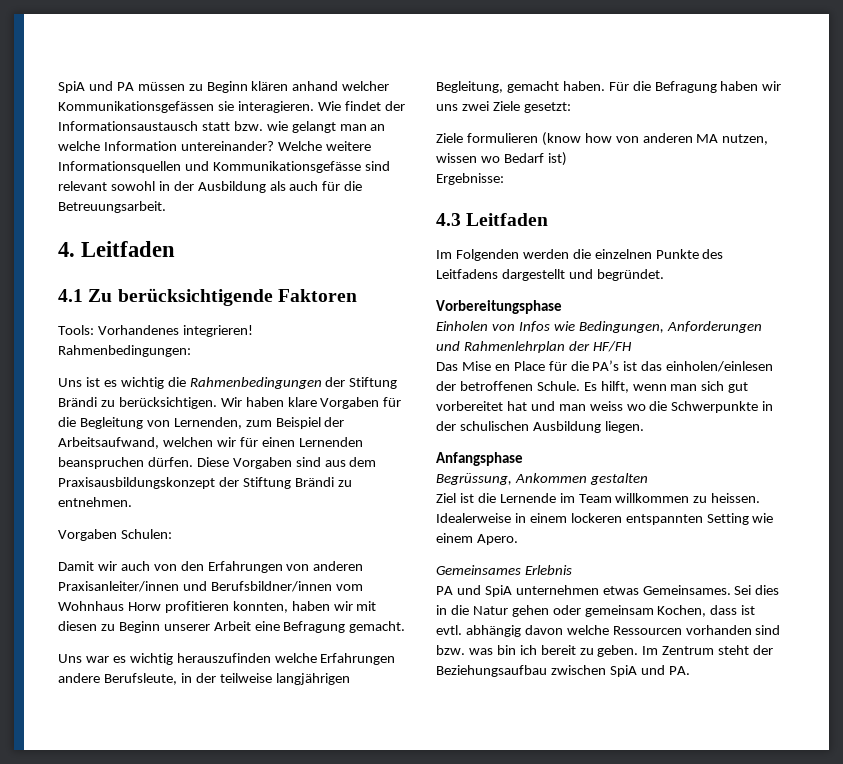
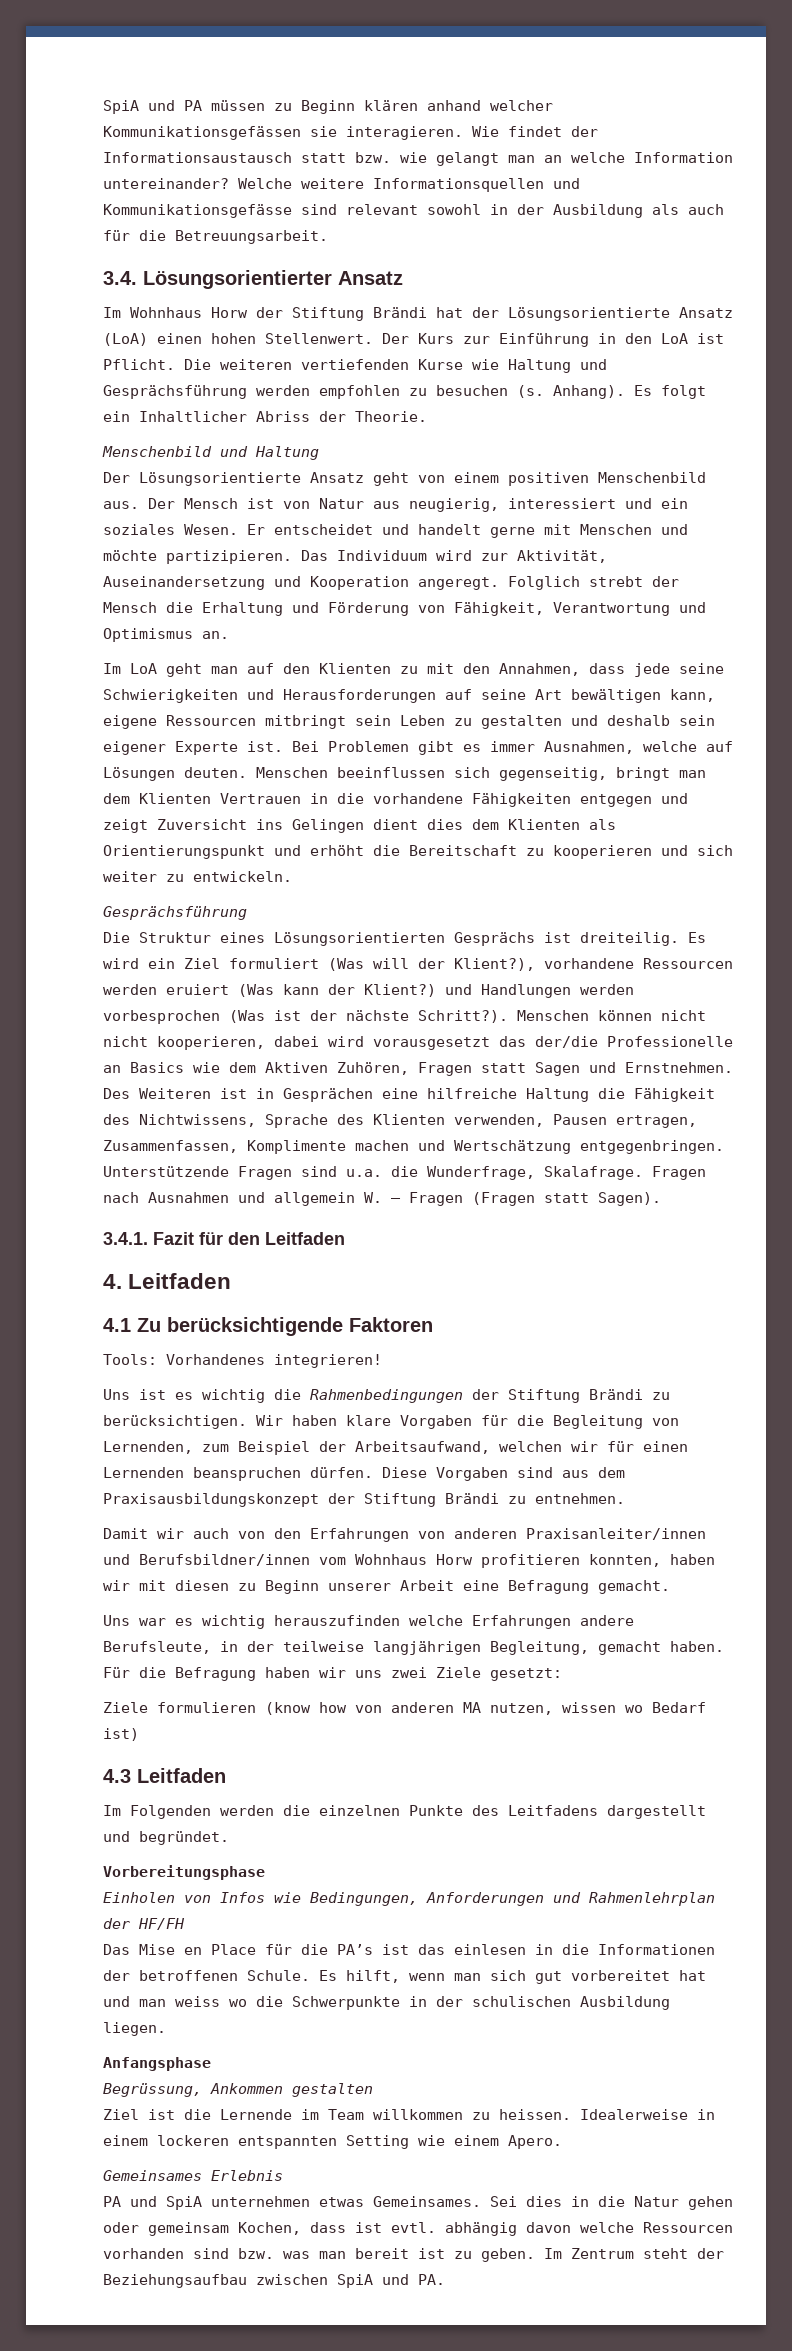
+ 3.4. Lösungsorientierter Ansatz
+ Im Wohnhaus Horw der Stiftung Brändi hat der Lösungsorientierte Ansatz (LoA) einen hohen Stellenwert. Der Kurs zur Einführung in den LoA ist Pflicht. Die weiteren vertiefenden Kurse wie Haltung und Gesprächsführung werden empfohlen zu besuchen (s. Anhang). Es folgt ein Inhaltlicher Abriss der Theorie.
+ Menschenbild und Haltung
+ Der Lösungsorientierte Ansatz geht von einem positiven Menschenbild aus. Der Mensch ist von Natur aus neugierig, interessiert und ein soziales Wesen. Er entscheidet und handelt gerne mit Menschen und möchte partizipieren. Das Individuum wird zur Aktivität, Auseinandersetzung und Kooperation angeregt. Folglich strebt der Mensch die Erhaltung und Förderung von Fähigkeit, Verantwortung und Optimismus an.
+ Im LoA geht man auf den Klienten zu mit den Annahmen, dass jede seine Schwierigkeiten und Herausforderungen auf seine Art bewältigen kann, eigene Ressourcen mitbringt sein Leben zu gestalten und deshalb sein eigener Experte ist. Bei Problemen gibt es immer Ausnahmen, welche auf Lösungen deuten. Menschen beeinflussen sich gegenseitig, bringt man dem Klienten Vertrauen in die vorhandene Fähigkeiten entgegen und zeigt Zuversicht ins Gelingen dient dies dem Klienten als Orientierungspunkt und erhöht die Bereitschaft zu kooperieren und sich weiter zu entwickeln.
+ Gesprächsführung
+ Die Struktur eines Lösungsorientierten Gesprächs ist dreiteilig. Es wird ein Ziel formuliert (Was will der Klient?), vorhandene Ressourcen werden eruiert (Was kann der Klient?) und Handlungen werden vorbesprochen (Was ist der nächste Schritt?). Menschen können nicht nicht kooperieren, dabei wird vorausgesetzt das der/die Professionelle an Basics wie dem Aktiven Zuhören, Fragen statt Sagen und Ernstnehmen. Des Weiteren ist in Gesprächen eine hilfreiche Haltung die Fähigkeit des Nichtwissens, Sprache des Klienten verwenden, Pausen ertragen, Zusammenfassen, Komplimente machen und Wertschätzung entgegenbringen. Unterstützende Fragen sind u.a. die Wunderfrage, Skalafrage. Fragen nach Ausnahmen und allgemein W. – Fragen (Fragen statt Sagen).
+ 3.4.1. Fazit für den Leitfaden
- Rahmenbedingungen:
- Vorgaben Schulen:
- Ergebnisse:
- Das Mise en Place für die PA’s ist das einholen/einlesen der betroffenen Schule.
+ Das Mise en Place für die PA’s ist das einlesen in die Informationen der betroffenen Schule.
- Sei dies in die Natur gehen oder gemeinsam Kochen, dass ist evtl. abhängig davon welche Ressourcen vorhanden sind bzw. was bin ich bereit zu geben.
+ Sei dies in die Natur gehen oder gemeinsam Kochen, dass ist evtl. abhängig davon welche Ressourcen vorhanden sind bzw. was man bereit ist zu geben.

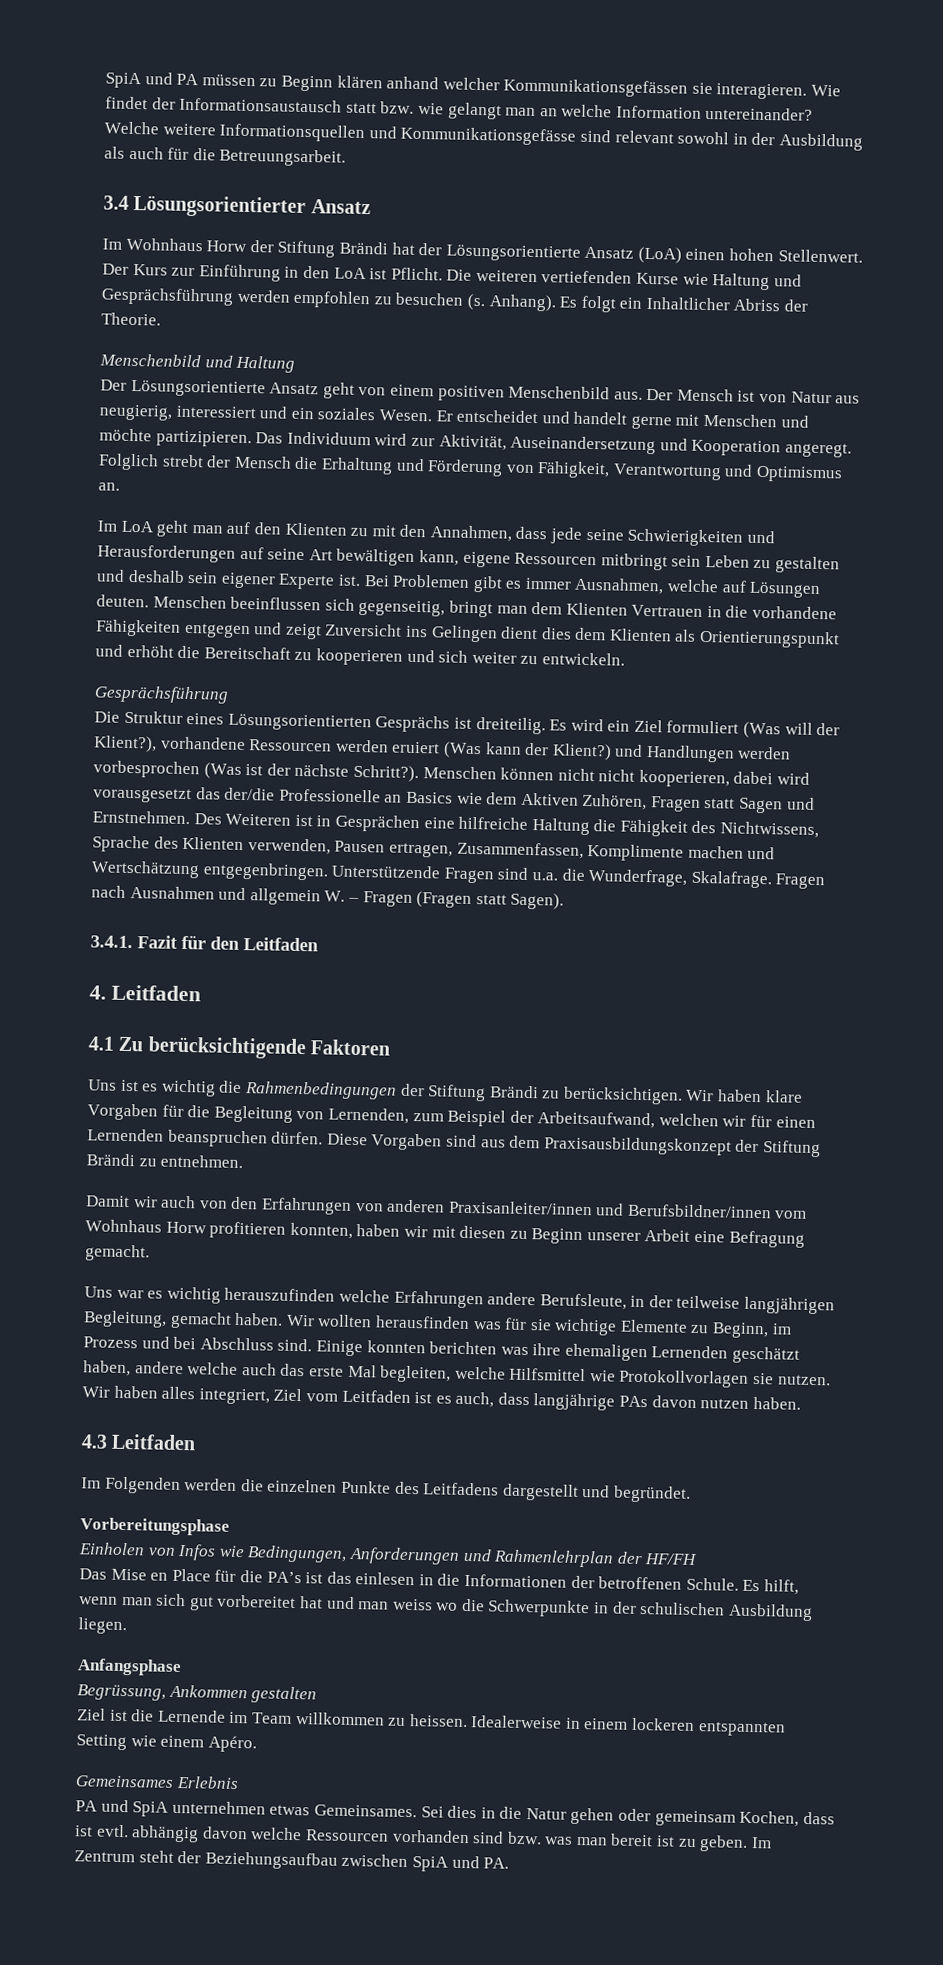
- 3.4. Lösungsorientierter Ansatz
+ 3.4 Lösungsorientierter Ansatz
- Tools: Vorhandenes integrieren!
- Für die Befragung haben wir uns zwei Ziele gesetzt:
- Ziele formulieren (know how von anderen MA nutzen, wissen wo Bedarf ist)
+ Wir wollten herausfinden was für sie wichtige Elemente zu Beginn, im Prozess und bei Abschluss sind. Einige konnten berichten was ihre ehemaligen Lernenden geschätzt haben, andere welche auch das erste Mal begleiten, welche Hilfsmittel wie Protokollvorlagen sie nutzen. Wir haben alles integriert, Ziel vom Leitfaden ist es auch, dass langjährige PAs davon nutzen haben.
- Idealerweise in einem lockeren entspannten Setting wie einem Apero.
+ Idealerweise in einem lockeren entspannten Setting wie einem Apéro.

